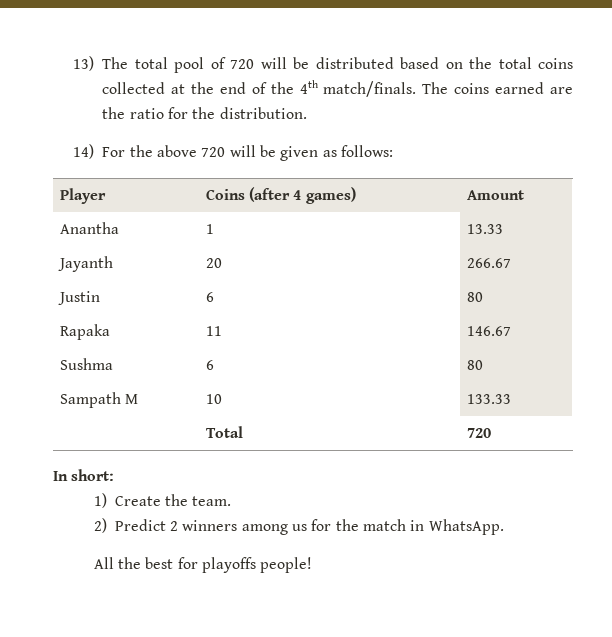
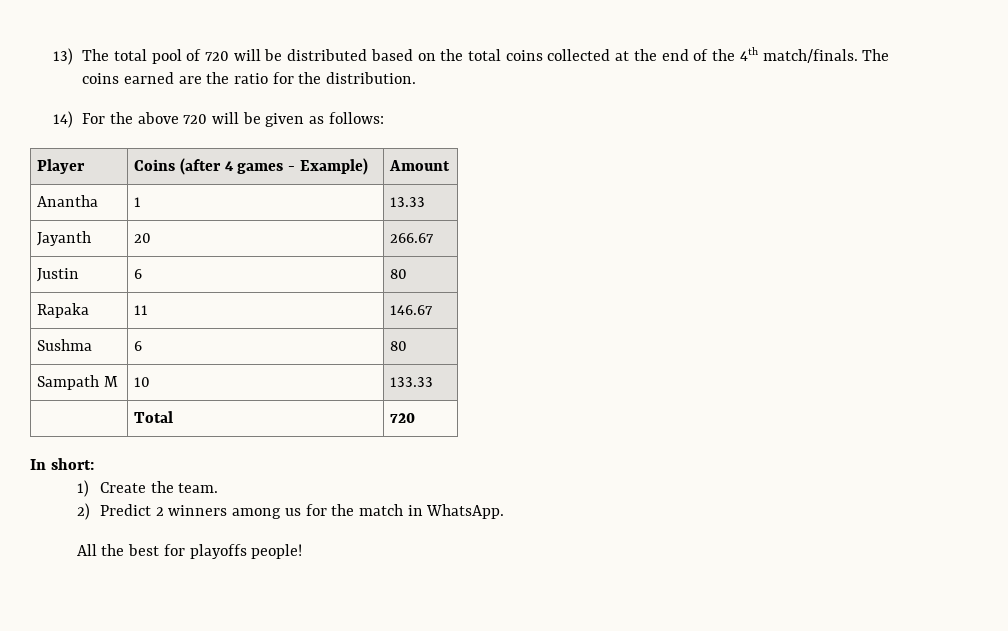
- Player | Coins (after 4 games) | Amount
+ Player | Coins (after 4 games - Example) | Amount

